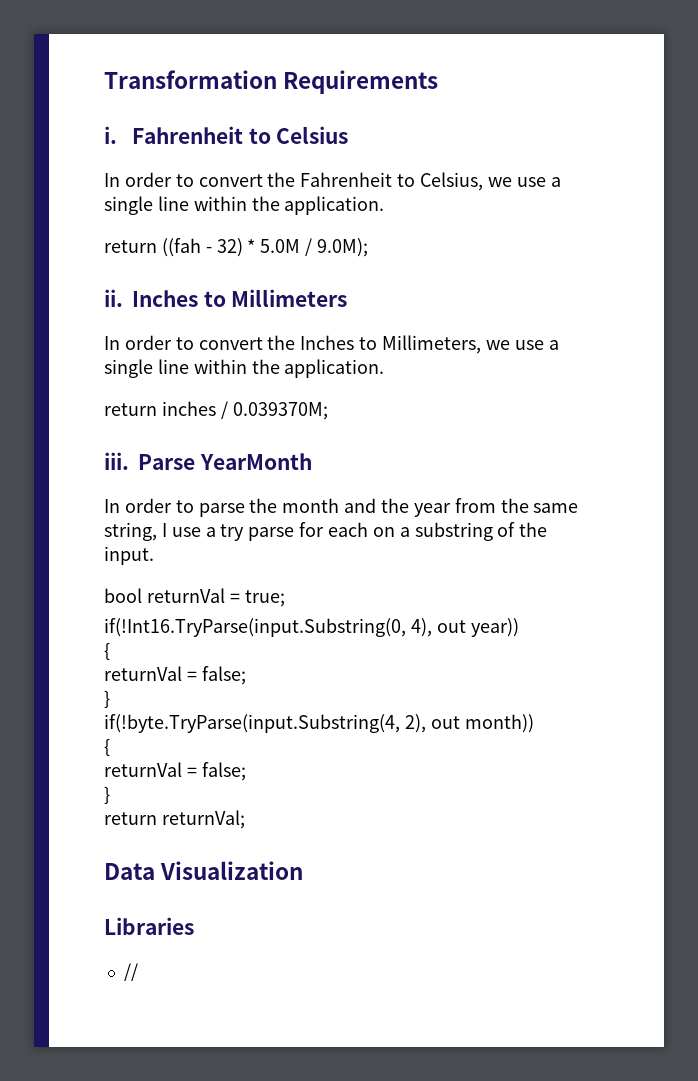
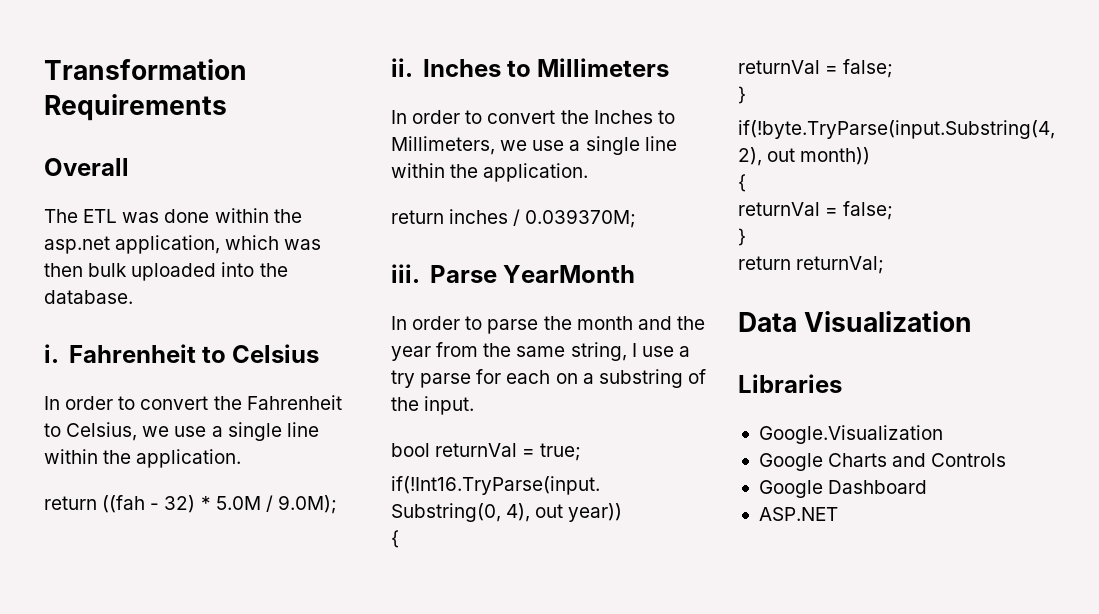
+ Overall
+ The ETL was done within the asp.net application, which was then bulk uploaded into the database.
  Libraries
- //
+ Google.Visualization
+ Google Charts and Controls
+ Google Dashboard
+ ASP.NET

